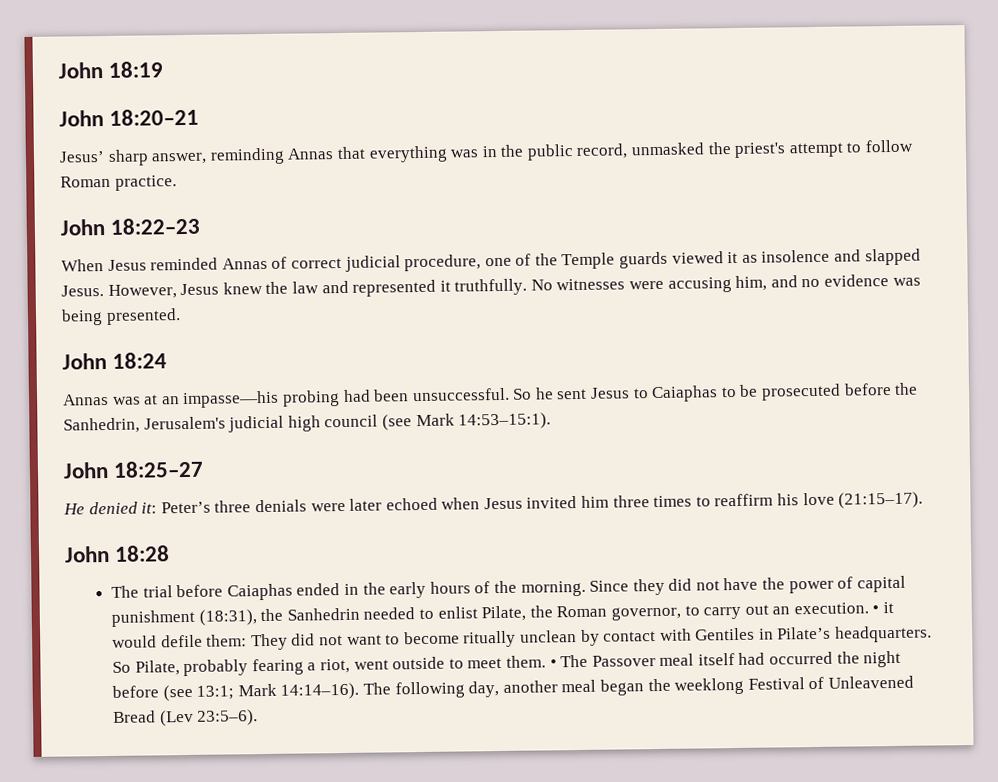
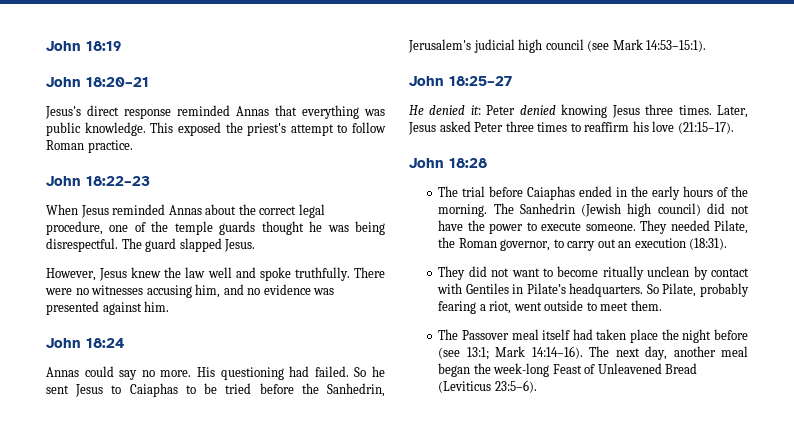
- Jesus’ sharp answer, reminding Annas that everything was in the public record, unmasked the priest's attempt to follow Roman practice.
+ Jesus's direct response reminded Annas that everything was public knowledge. This exposed the priest's attempt to follow Roman practice.
- When Jesus reminded Annas of correct judicial procedure, one of the Temple guards viewed it as insolence and slapped Jesus. However, Jesus knew the law and represented it truthfully. No witnesses were accusing him, and no evidence was being presented.
+ When Jesus reminded Annas about the correct legal procedure, one of the temple guards thought he was being disrespectful. The guard slapped Jesus.
+ However, Jesus knew the law well and spoke truthfully. There were no witnesses accusing him, and no evidence was presented against him.
- Annas was at an impasse—his probing had been unsuccessful.
+ Annas could say no more. His questioning had failed.
- So he sent Jesus to Caiaphas to be prosecuted before the Sanhedrin, Jerusalem's judicial high council (see Mark 14:53–15:1).
+ So he sent Jesus to Caiaphas to be tried before the Sanhedrin, Jerusalem's judicial high council (see Mark 14:53–15:1).
- He denied it: Peter’s three denials were later echoed when Jesus invited him three times to reaffirm his love (21:15–17).
+ He denied it: Peter denied knowing Jesus three times. Later, Jesus asked Peter three times to reaffirm his love (21:15–17).
- Since they did not have the power of capital punishment (18:31), the Sanhedrin needed to enlist Pilate, the Roman governor, to carry out an execution. • it would defile them: They did not want to become ritually unclean by contact with Gentiles in Pilate’s headquarters.
+ The Sanhedrin (Jewish high council) did not have the power to execute someone. They needed Pilate, the Roman governor, to carry out an execution (18:31).
+ They did not want to become ritually unclean by contact with Gentiles in Pilate’s headquarters.
- So Pilate, probably fearing a riot, went outside to meet them. • The Passover meal itself had occurred the night before (see 13:1; Mark 14:14–16).
+ So Pilate, probably fearing a riot, went outside to meet them.
+ The Passover meal itself had taken place the night before (see 13:1; Mark 14:14–16).
- The following day, another meal began the weeklong Festival of Unleavened Bread (Lev 23:5–6).
+ The next day, another meal began the week-long Feast of Unleavened Bread (Leviticus 23:5–6).

